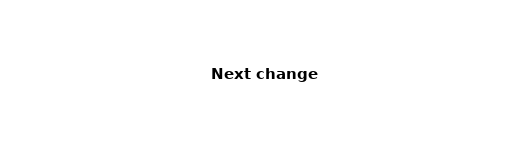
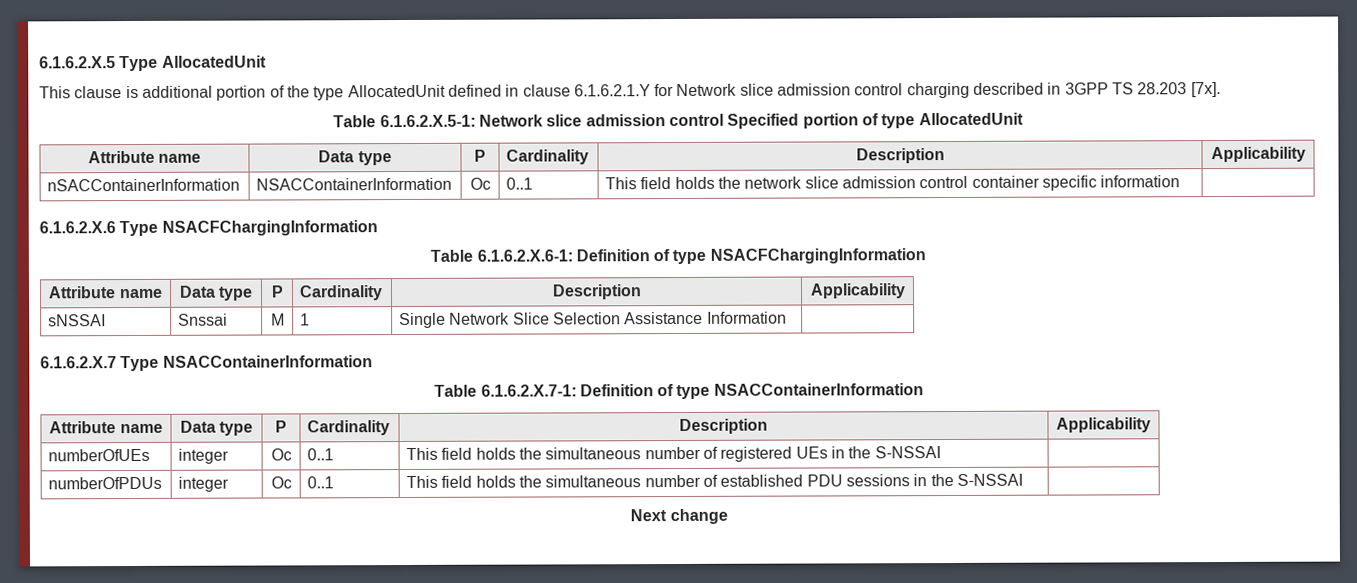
+ 6.1.6.2.X.5 Type AllocatedUnit
+ This clause is additional portion of the type AllocatedUnit defined in clause 6.1.6.2.1.Y for Network slice admission control charging described in 3GPP TS 28.203 [7x].
+ Table 6.1.6.2.X.5-1: Network slice admission control Specified portion of type AllocatedUnit
+ Attribute name | Data type | P | Cardinality | Description | Applicability
+ nSACContainerInformation | NSACContainerInformation | Oc | 0..1 | This field holds the network slice admission control container specific information |
+ 6.1.6.2.X.6 Type NSACFChargingInformation
+ Table 6.1.6.2.X.6-1: Definition of type NSACFChargingInformation
+ Attribute name | Data type | P | Cardinality | Description | Applicability
+ sNSSAI | Snssai | M | 1 | Single Network Slice Selection Assistance Information |
+ 6.1.6.2.X.7 Type NSACContainerInformation
+ Table 6.1.6.2.X.7-1: Definition of type NSACContainerInformation
+ Attribute name | Data type | P | Cardinality | Description | Applicability
+ numberOfUEs | integer | Oc | 0..1 | This field holds the simultaneous number of registered UEs in the S-NSSAI |
+ numberOfPDUs | integer | Oc | 0..1 | This field holds the simultaneous number of established PDU sessions in the S-NSSAI |

